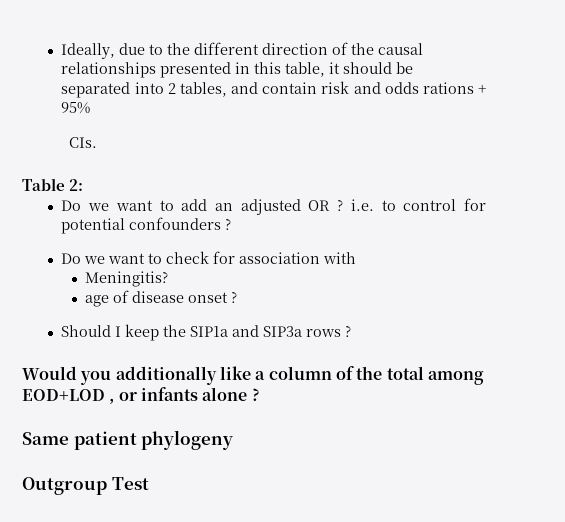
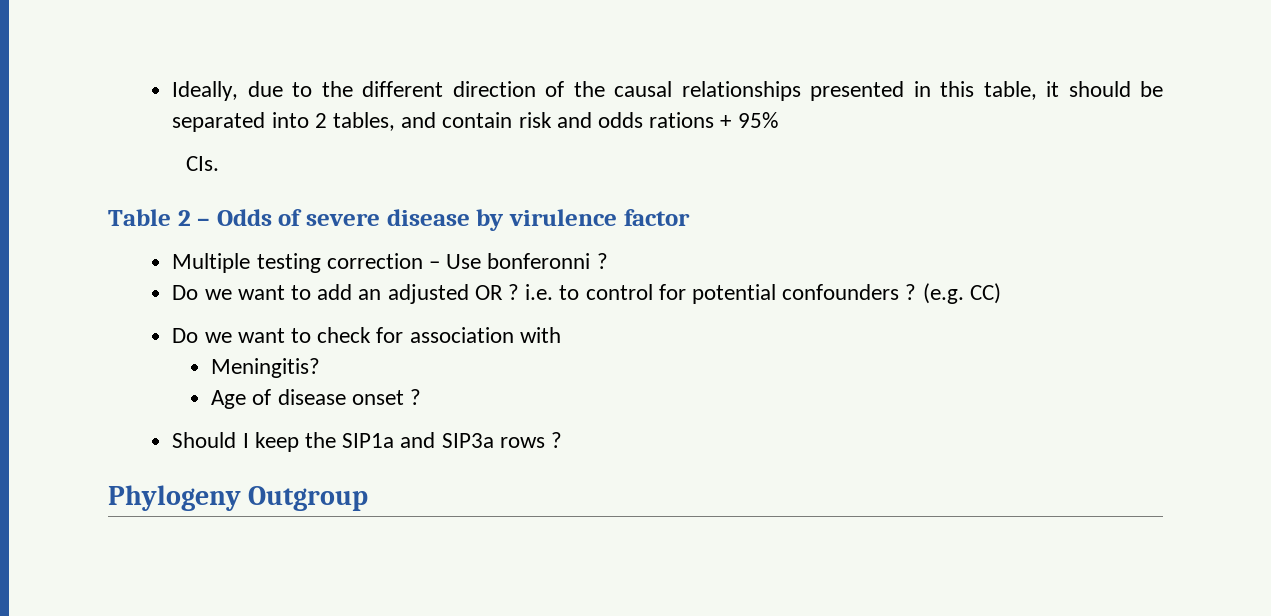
- Table 2:
+ Table 2 – Odds of severe disease by virulence factor
+ Multiple testing correction – Use bonferonni ?
+ (e.g. CC)
- age of disease onset ?
+ Age of disease onset ?
- Would you additionally like a column of the total among EOD+LOD , or infants alone ?
- Same patient phylogeny
- Outgroup Test
+ Phylogeny Outgroup

